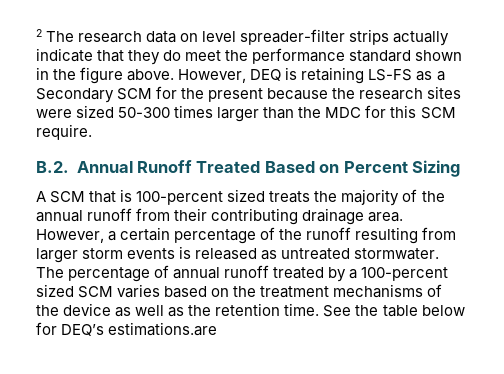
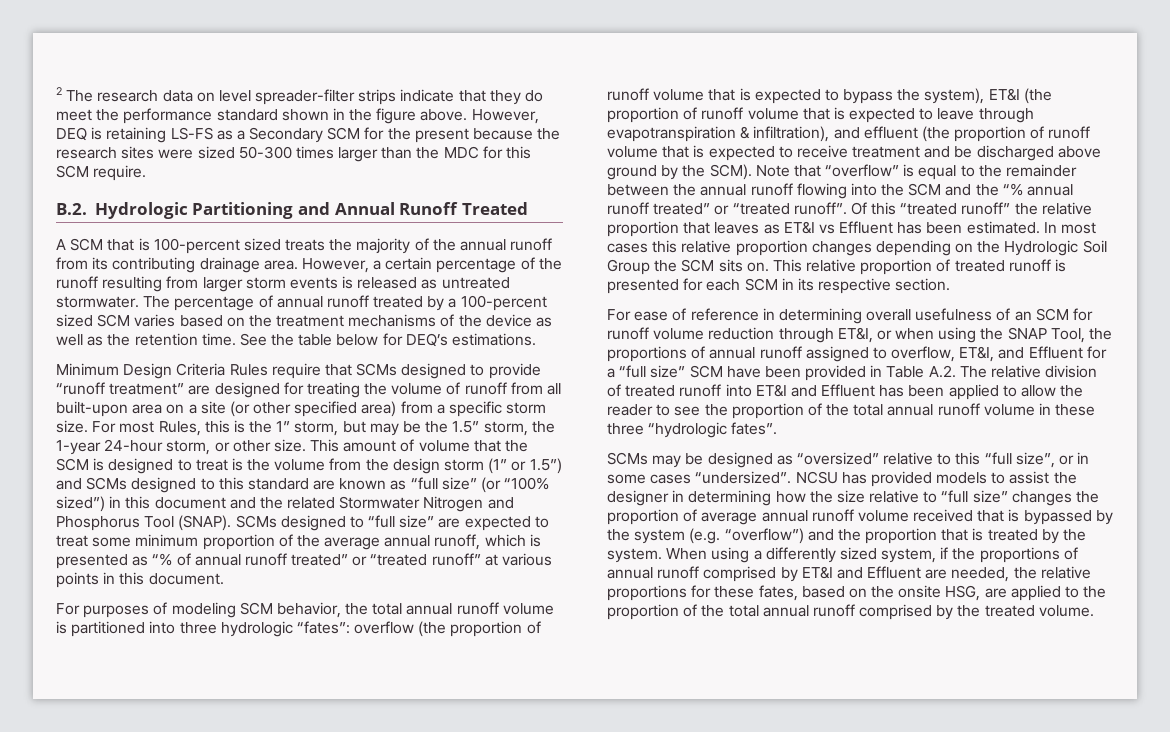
- 2 The research data on level spreader-filter strips actually indicate that they do meet the performance standard shown in the figure above.
+ 2 The research data on level spreader-filter strips indicate that they do meet the performance standard shown in the figure above.
- B.2. Annual Runoff Treated Based on Percent Sizing
+ B.2. Hydrologic Partitioning and Annual Runoff Treated
- A SCM that is 100-percent sized treats the majority of the annual runoff from their contributing drainage area.
+ A SCM that is 100-percent sized treats the majority of the annual runoff from its contributing drainage area.
- See the table below for DEQ’s estimations.are
+ See the table below for DEQ’s estimations.
+ Minimum Design Criteria Rules require that SCMs designed to provide “runoff treatment” are designed for treating the volume of runoff from all built-upon area on a site (or other specified area) from a specific storm size. For most Rules, this is the 1” storm, but may be the 1.5” storm, the 1-year 24-hour storm, or other size. This amount of volume that the SCM is designed to treat is the volume from the design storm (1” or 1.5”) and SCMs designed to this standard are known as “full size” (or “100% sized”) in this document and the related Stormwater Nitrogen and Phosphorus Tool (SNAP). SCMs designed to “full size” are expected to treat some minimum proportion of the average annual runoff, which is presented as “% of annual runoff treated” or “treated runoff” at various points in this document.
+ For purposes of modeling SCM behavior, the total annual runoff volume is partitioned into three hydrologic “fates”: overflow (the proportion of runoff volume that is expected to bypass the system), ET&I (the proportion of runoff volume that is expected to leave through evapotranspiration & infiltration), and effluent (the proportion of runoff volume that is expected to receive treatment and be discharged above ground by the SCM). Note that “overflow” is equal to the remainder between the annual runoff flowing into the SCM and the “% annual runoff treated” or “treated runoff”. Of this “treated runoff” the relative proportion that leaves as ET&I vs Effluent has been estimated. In most cases this relative proportion changes depending on the Hydrologic Soil Group the SCM sits on. This relative proportion of treated runoff is presented for each SCM in its respective section.
+ For ease of reference in determining overall usefulness of an SCM for runoff volume reduction through ET&I, or when using the SNAP Tool, the proportions of annual runoff assigned to overflow, ET&I, and Effluent for a “full size” SCM have been provided in Table A.2. The relative division of treated runoff into ET&I and Effluent has been applied to allow the reader to see the proportion of the total annual runoff volume in these three “hydrologic fates”.
+ SCMs may be designed as “oversized” relative to this “full size”, or in some cases “undersized”. NCSU has provided models to assist the designer in determining how the size relative to “full size” changes the proportion of average annual runoff volume received that is bypassed by the system (e.g. “overflow”) and the proportion that is treated by the system. When using a differently sized system, if the proportions of annual runoff comprised by ET&I and Effluent are needed, the relative proportions for these fates, based on the onsite HSG, are applied to the proportion of the total annual runoff comprised by the treated volume.

